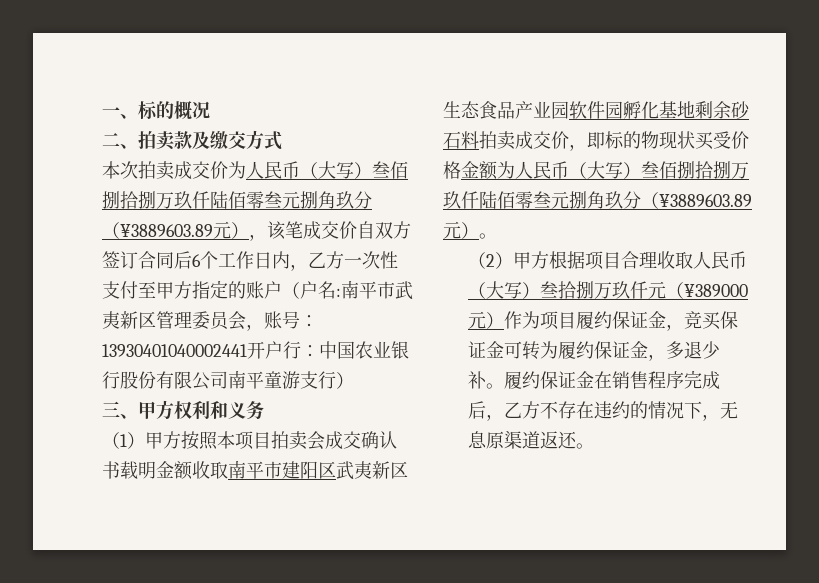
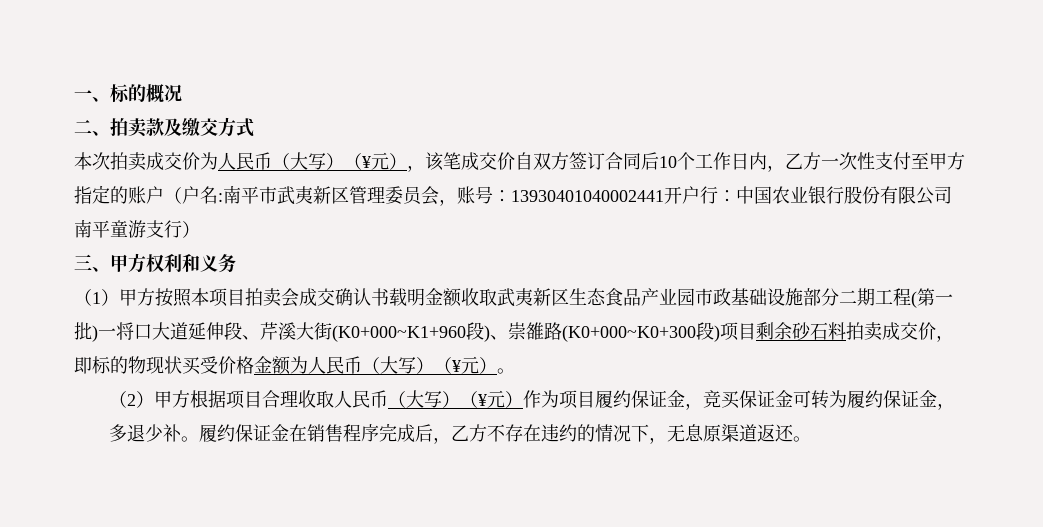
- 本次拍卖成交价为人民币（大写）叁佰捌拾捌万玖仟陆佰零叁元捌角玖分（¥3889603.89元），该笔成交价自双方签订合同后6个工作日内，乙方一次性支付至甲方指定的账户（户名:南平市武夷新区管理委员会，账号：13930401040002441开户行：中国农业银行股份有限公司南平童游支行）
+ 本次拍卖成交价为人民币（大写）（¥元），该笔成交价自双方签订合同后10个工作日内，乙方一次性支付至甲方指定的账户（户名:南平市武夷新区管理委员会，账号：13930401040002441开户行：中国农业银行股份有限公司南平童游支行）
- （1）甲方按照本项目拍卖会成交确认书载明金额收取南平市建阳区武夷新区生态食品产业园软件园孵化基地剩余砂石料拍卖成交价，即标的物现状买受价格金额为人民币（大写）叁佰捌拾捌万玖仟陆佰零叁元捌角玖分（¥3889603.89元）。
+ （1）甲方按照本项目拍卖会成交确认书载明金额收取武夷新区生态食品产业园市政基础设施部分二期工程(第一批)一将口大道延伸段、芹溪大街(K0+000~K1+960段)、崇雒路(K0+000~K0+300段)项目剩余砂石料拍卖成交价，即标的物现状买受价格金额为人民币（大写）（¥元）。
- （2）甲方根据项目合理收取人民币（大写）叁拾捌万玖仟元（¥389000元）作为项目履约保证金，竞买保证金可转为履约保证金，多退少补。
+ （2）甲方根据项目合理收取人民币（大写）（¥元）作为项目履约保证金，竞买保证金可转为履约保证金，多退少补。

